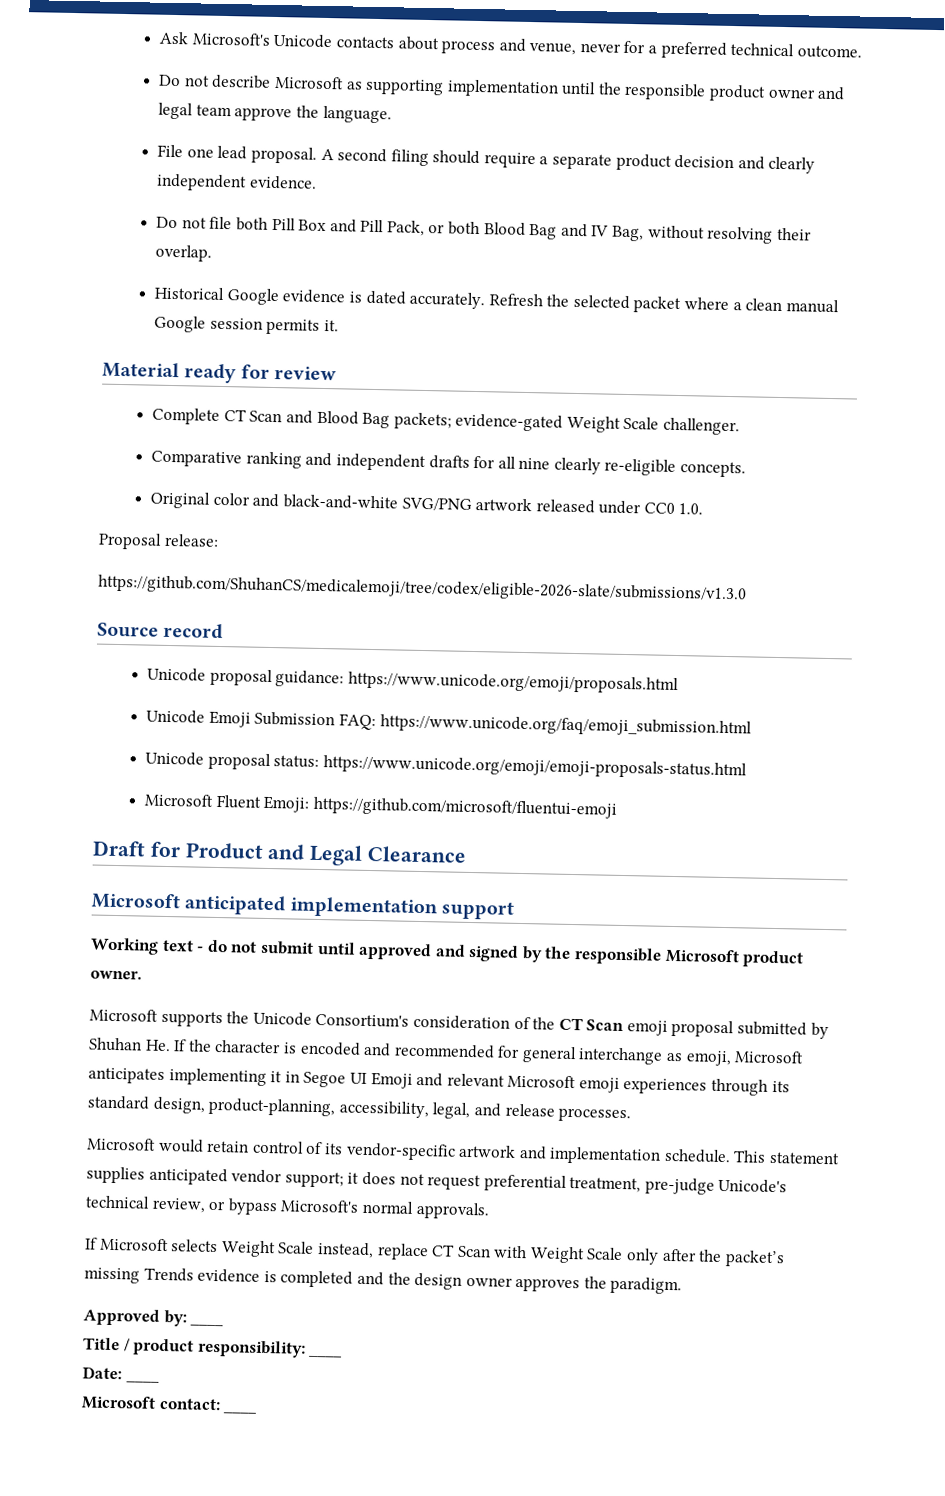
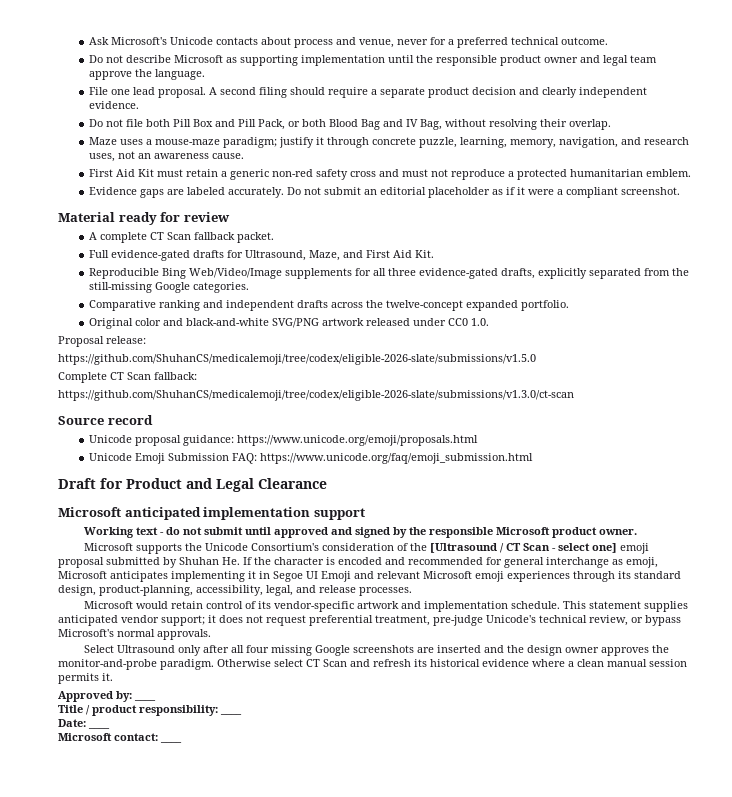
- Historical Google evidence is dated accurately. Refresh the selected packet where a clean manual Google session permits it.
+ Maze uses a mouse-maze paradigm; justify it through concrete puzzle, learning, memory, navigation, and research uses, not an awareness cause.
+ First Aid Kit must retain a generic non-red safety cross and must not reproduce a protected humanitarian emblem.
+ Evidence gaps are labeled accurately. Do not submit an editorial placeholder as if it were a compliant screenshot.
  Material ready for review
- Complete CT Scan and Blood Bag packets; evidence-gated Weight Scale challenger.
+ A complete CT Scan fallback packet.
+ Full evidence-gated drafts for Ultrasound, Maze, and First Aid Kit.
+ Reproducible Bing Web/Video/Image supplements for all three evidence-gated drafts, explicitly separated from the still-missing Google categories.
- Comparative ranking and independent drafts for all nine clearly re-eligible concepts.
+ Comparative ranking and independent drafts across the twelve-concept expanded portfolio.
- https://github.com/ShuhanCS/medicalemoji/tree/codex/eligible-2026-slate/submissions/v1.3.0
+ https://github.com/ShuhanCS/medicalemoji/tree/codex/eligible-2026-slate/submissions/v1.5.0
+ Complete CT Scan fallback:
+ https://github.com/ShuhanCS/medicalemoji/tree/codex/eligible-2026-slate/submissions/v1.3.0/ct-scan
- Unicode proposal status: https://www.unicode.org/emoji/emoji-proposals-status.html
- Microsoft Fluent Emoji: https://github.com/microsoft/fluentui-emoji
- Microsoft supports the Unicode Consortium's consideration of the CT Scan emoji proposal submitted by Shuhan He. If the character is encoded and recommended for general interchange as emoji, Microsoft anticipates implementing it in Segoe UI Emoji and relevant Microsoft emoji experiences through its standard design, product-planning, accessibility, legal, and release processes.
+ Microsoft supports the Unicode Consortium's consideration of the [Ultrasound / CT Scan - select one] emoji proposal submitted by Shuhan He. If the character is encoded and recommended for general interchange as emoji, Microsoft anticipates implementing it in Segoe UI Emoji and relevant Microsoft emoji experiences through its standard design, product-planning, accessibility, legal, and release processes.
- If Microsoft selects Weight Scale instead, replace CT Scan with Weight Scale only after the packet’s missing Trends evidence is completed and the design owner approves the paradigm.
+ Select Ultrasound only after all four missing Google screenshots are inserted and the design owner approves the monitor-and-probe paradigm. Otherwise select CT Scan and refresh its historical evidence where a clean manual session permits it.

